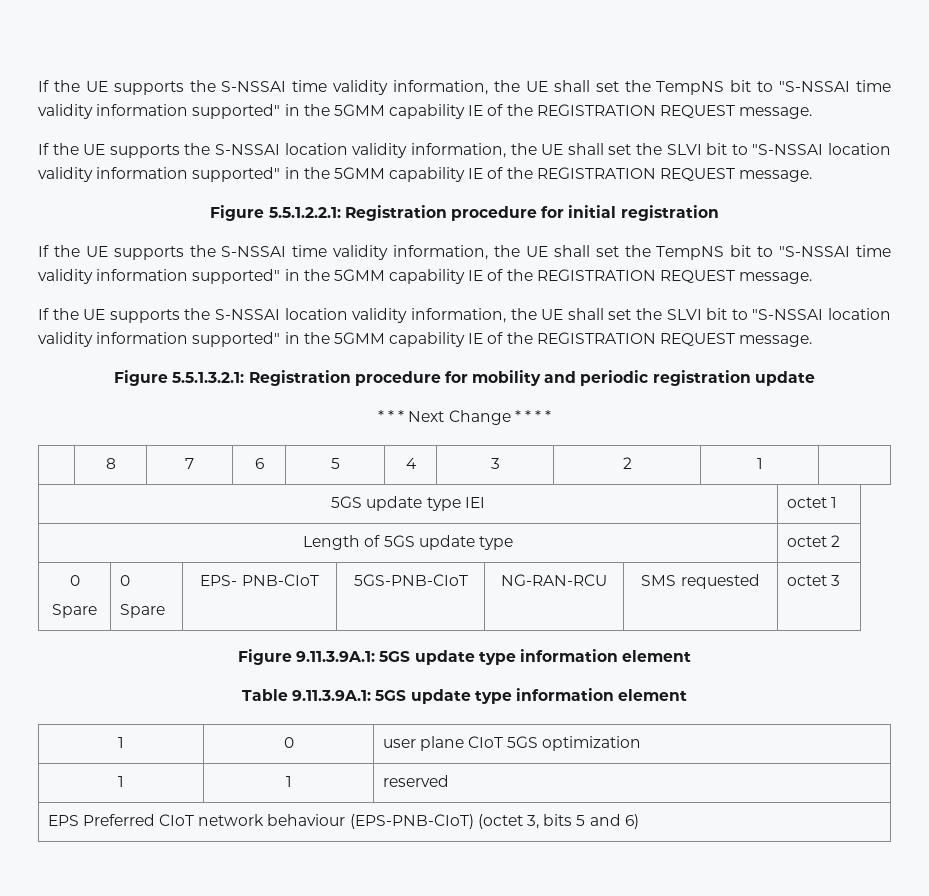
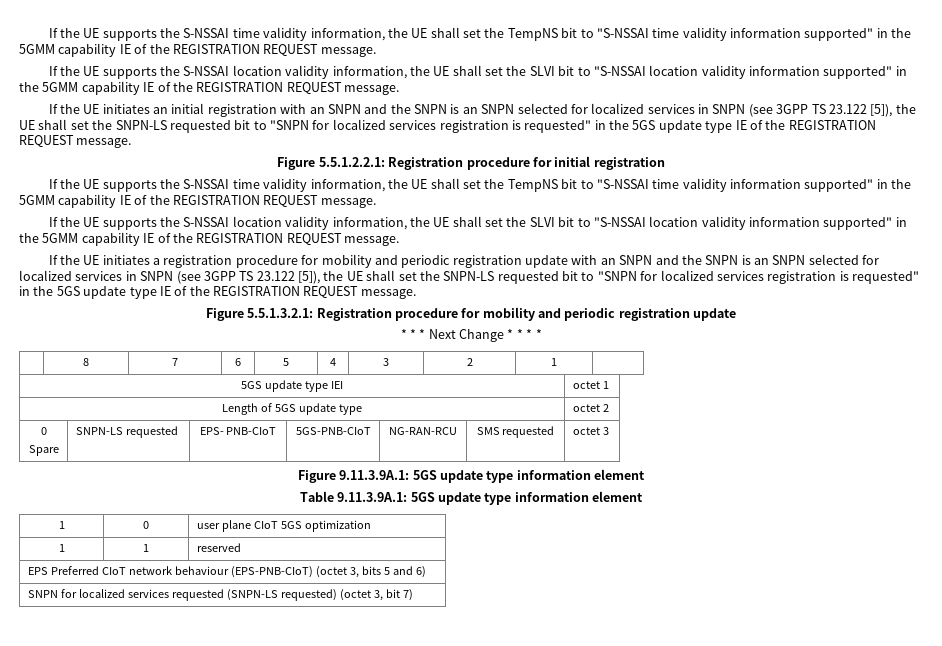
+ If the UE initiates an initial registration with an SNPN and the SNPN is an SNPN selected for localized services in SNPN (see 3GPP TS 23.122 [5]), the UE shall set the SNPN-LS requested bit to "SNPN for localized services registration is requested" in the 5GS update type IE of the REGISTRATION REQUEST message.
+ If the UE initiates a registration procedure for mobility and periodic registration update with an SNPN and the SNPN is an SNPN selected for localized services in SNPN (see 3GPP TS 23.122 [5]), the UE shall set the SNPN-LS requested bit to "SNPN for localized services registration is requested" in the 5GS update type IE of the REGISTRATION REQUEST message.
  Length of 5GS update type | octet 2
  0
- Spare | 0
- Spare | EPS- PNB-CIoT | 5GS-PNB-CIoT | NG-RAN-RCU | SMS requested | octet 3
+ Spare | SNPN-LS requested | EPS- PNB-CIoT | 5GS-PNB-CIoT | NG-RAN-RCU | SMS requested | octet 3
+ SNPN for localized services requested (SNPN-LS requested) (octet 3, bit 7)

